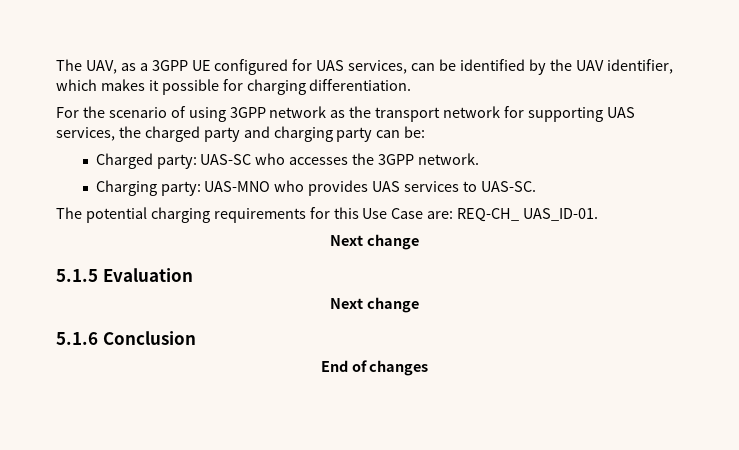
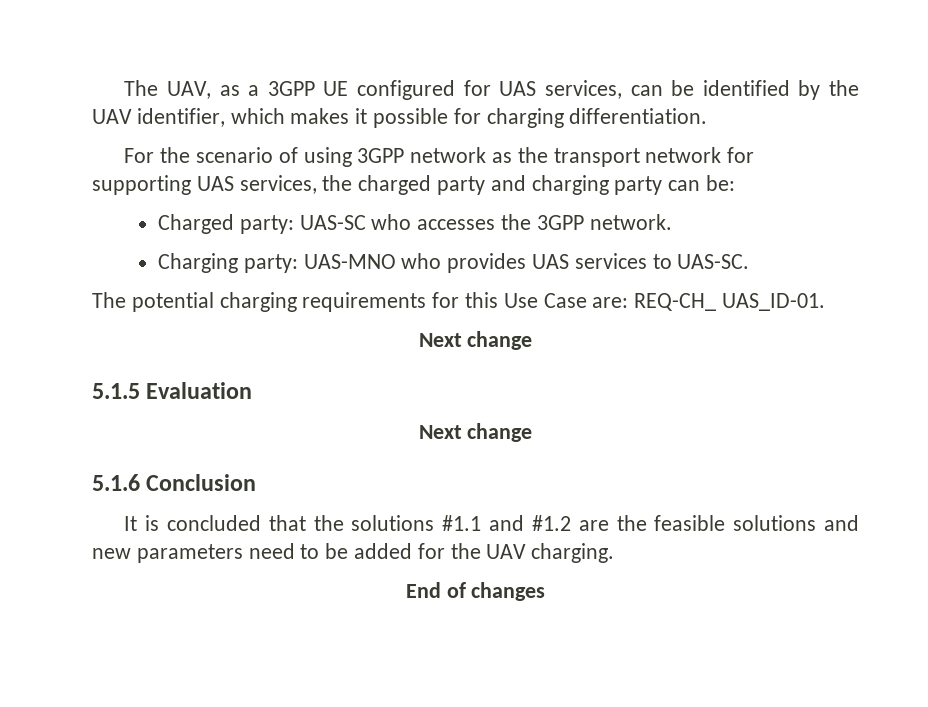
+ It is concluded that the solutions #1.1 and #1.2 are the feasible solutions and new parameters need to be added for the UAV charging.

